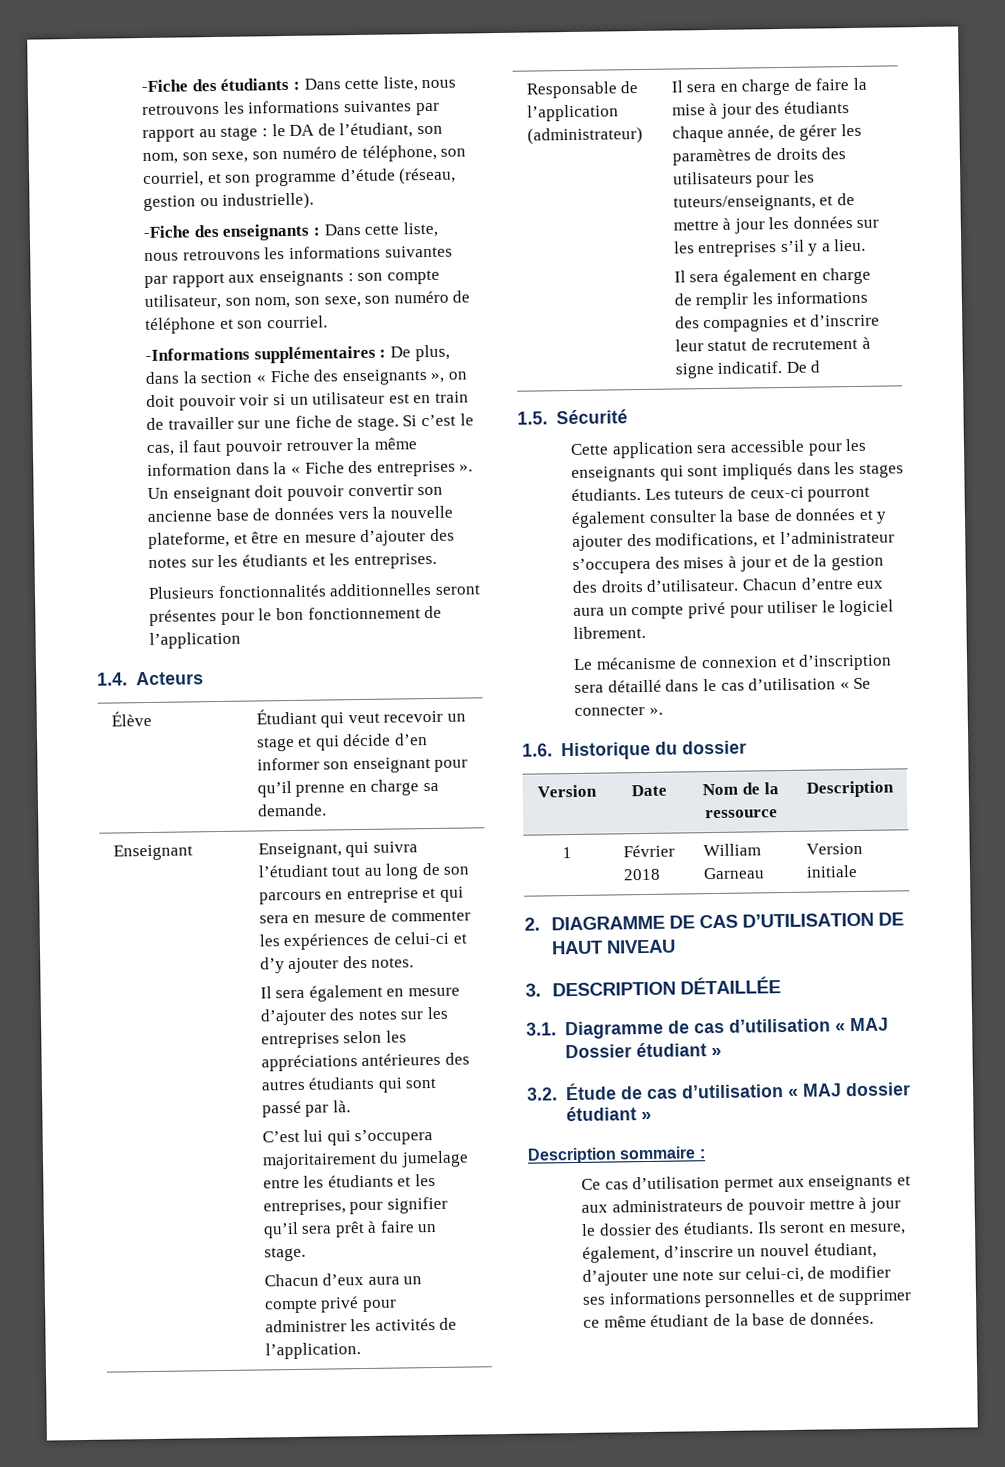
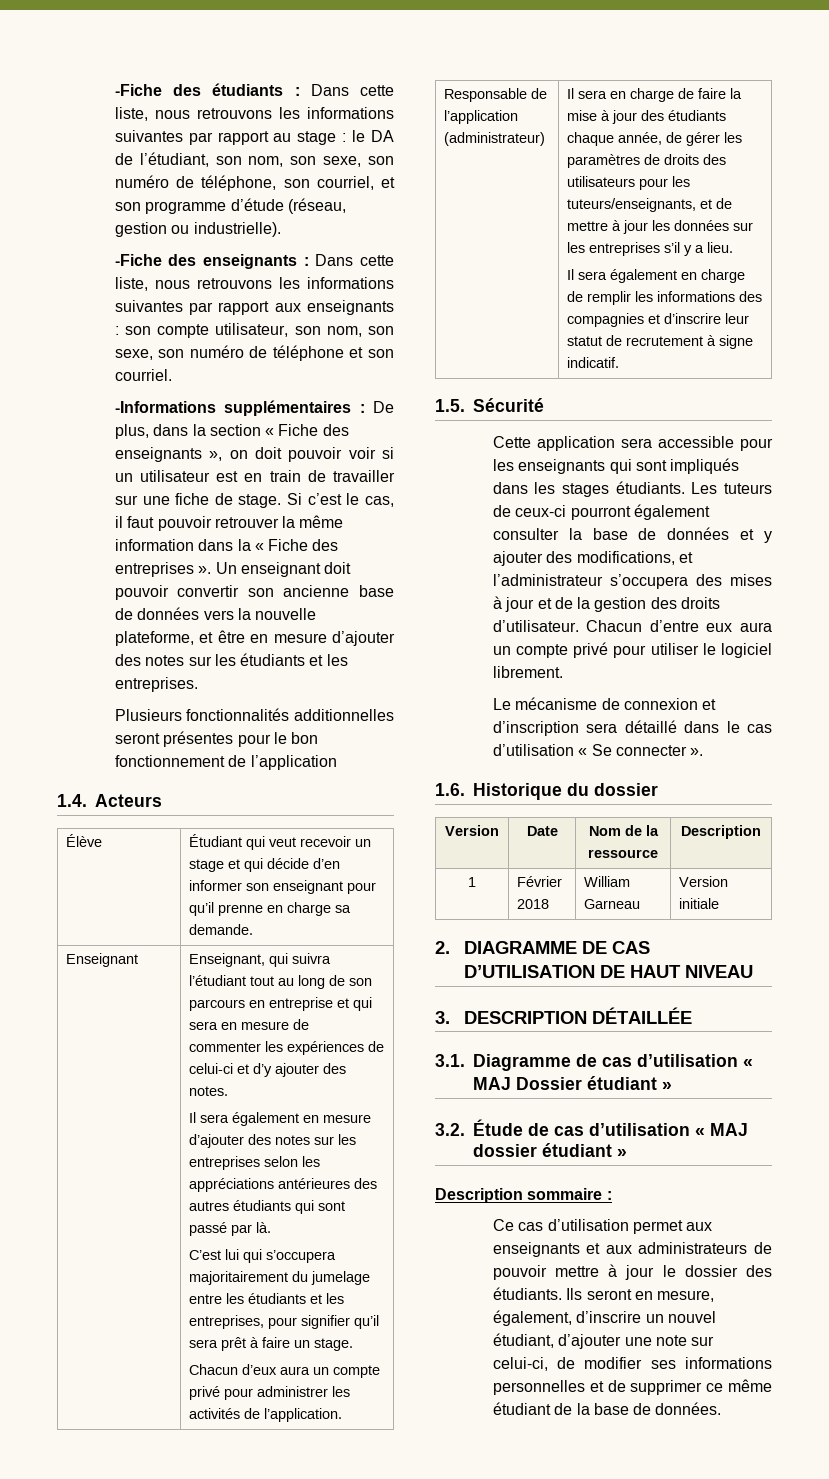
- De d

